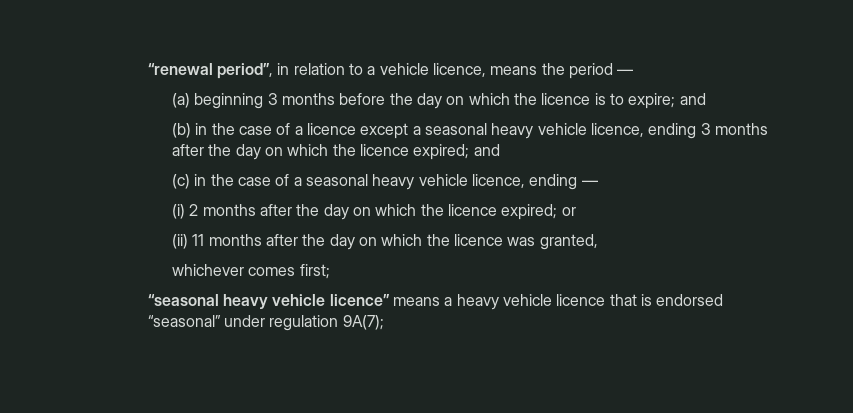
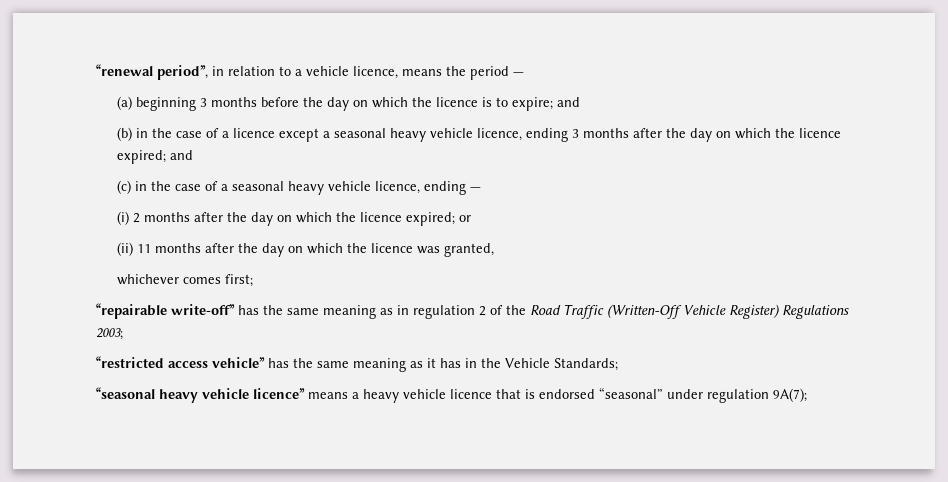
+ “repairable write-off” has the same meaning as in regulation 2 of the Road Traffic (Written-Off Vehicle Register) Regulations 2003;
+ “restricted access vehicle” has the same meaning as it has in the Vehicle Standards;

